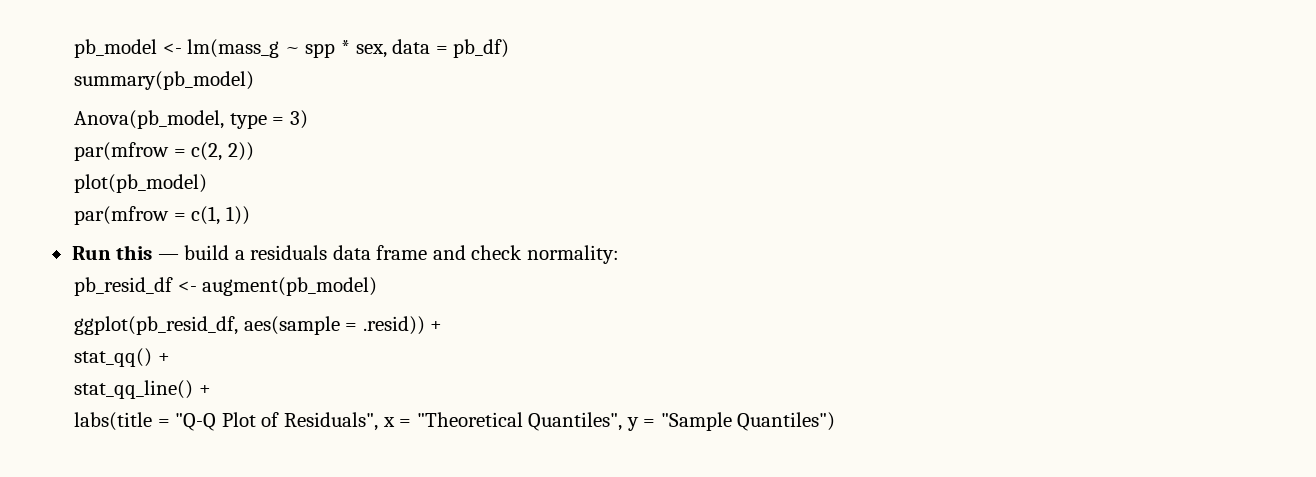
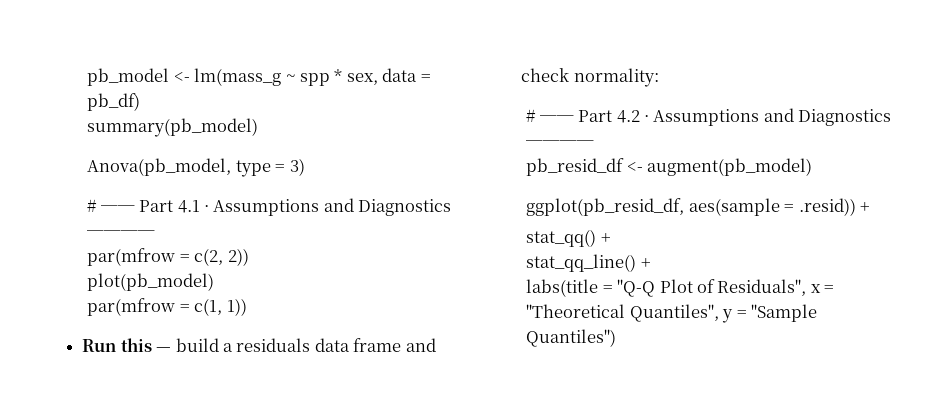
+ # ── Part 4.1 · Assumptions and Diagnostics ────
+ # ── Part 4.2 · Assumptions and Diagnostics ────

